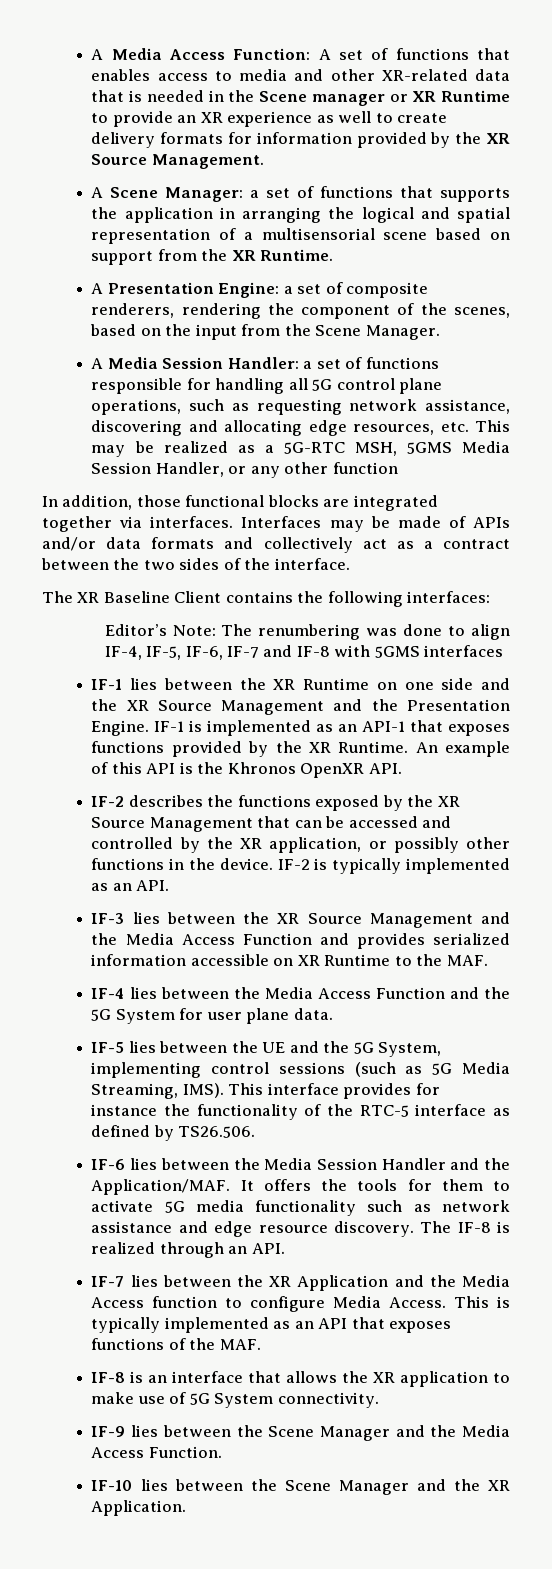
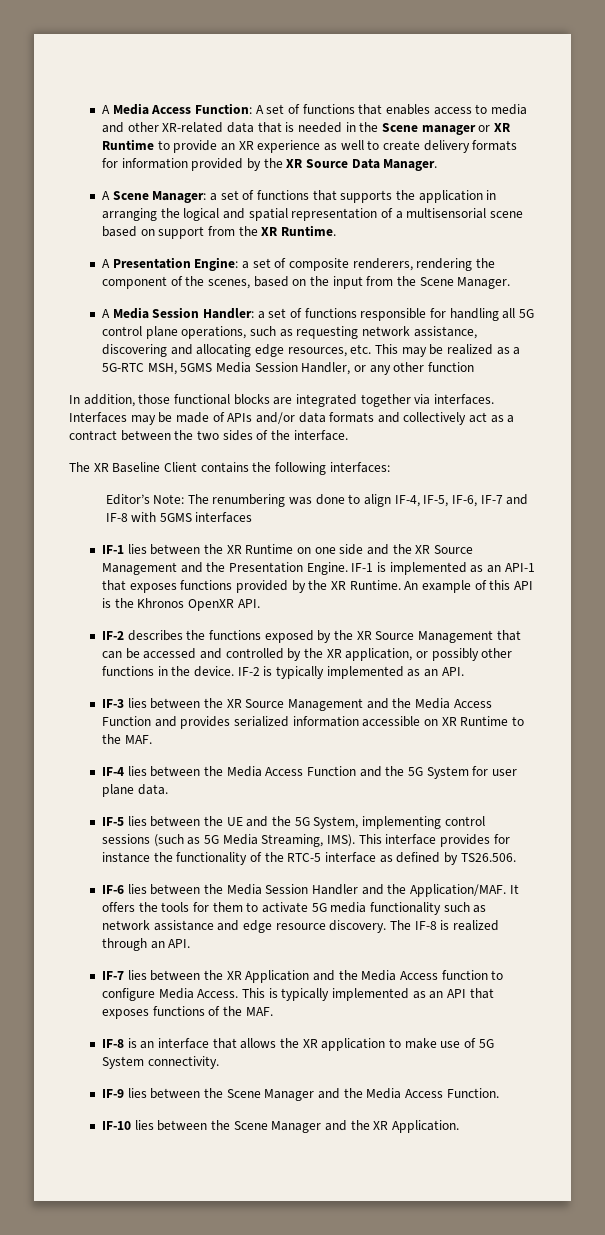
- A Media Access Function: A set of functions that enables access to media and other XR-related data that is needed in the Scene manager or XR Runtime to provide an XR experience as well to create delivery formats for information provided by the XR Source Management.
+ A Media Access Function: A set of functions that enables access to media and other XR-related data that is needed in the Scene manager or XR Runtime to provide an XR experience as well to create delivery formats for information provided by the XR Source Data Manager.

